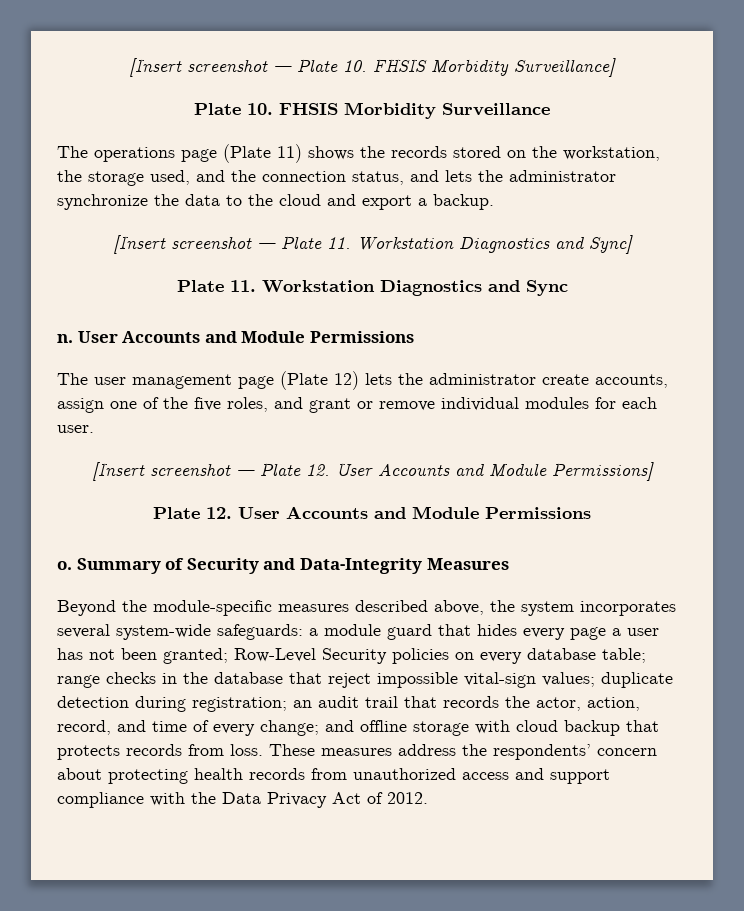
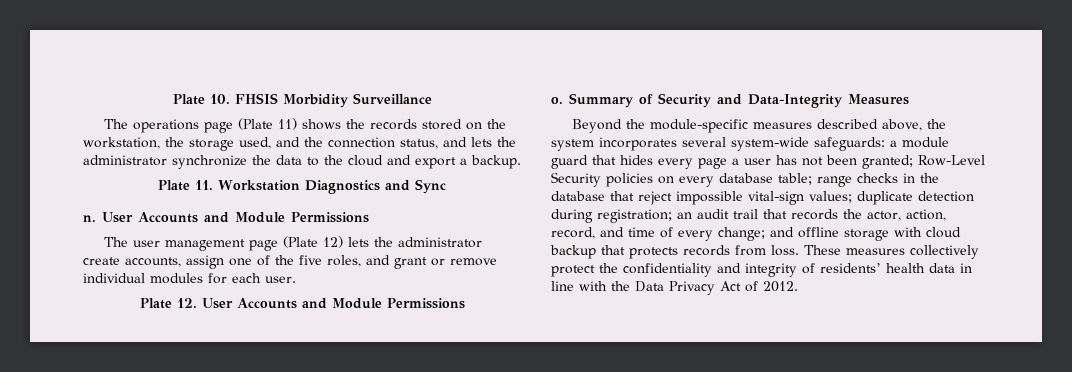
- [Insert screenshot — Plate 10. FHSIS Morbidity Surveillance]
- [Insert screenshot — Plate 11. Workstation Diagnostics and Sync]
- [Insert screenshot — Plate 12. User Accounts and Module Permissions]
- These measures address the respondents’ concern about protecting health records from unauthorized access and support compliance with the Data Privacy Act of 2012.
+ These measures collectively protect the confidentiality and integrity of residents’ health data in line with the Data Privacy Act of 2012.

